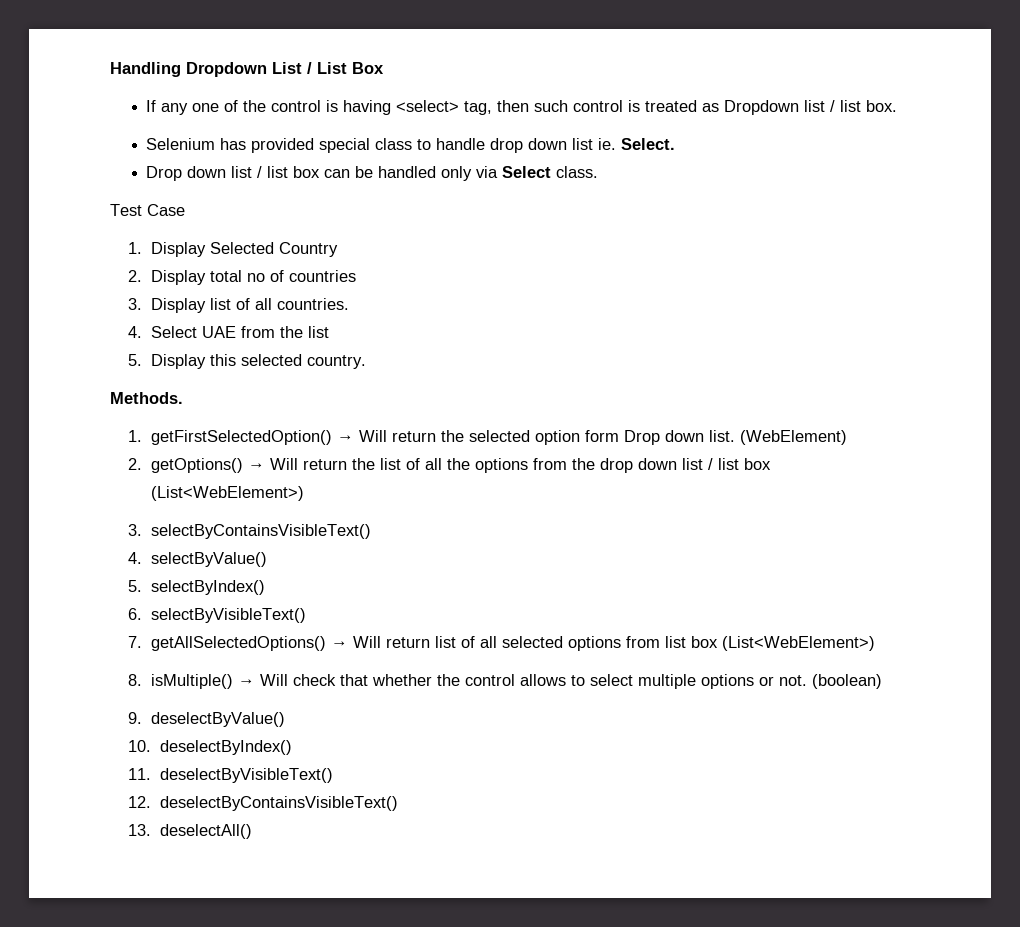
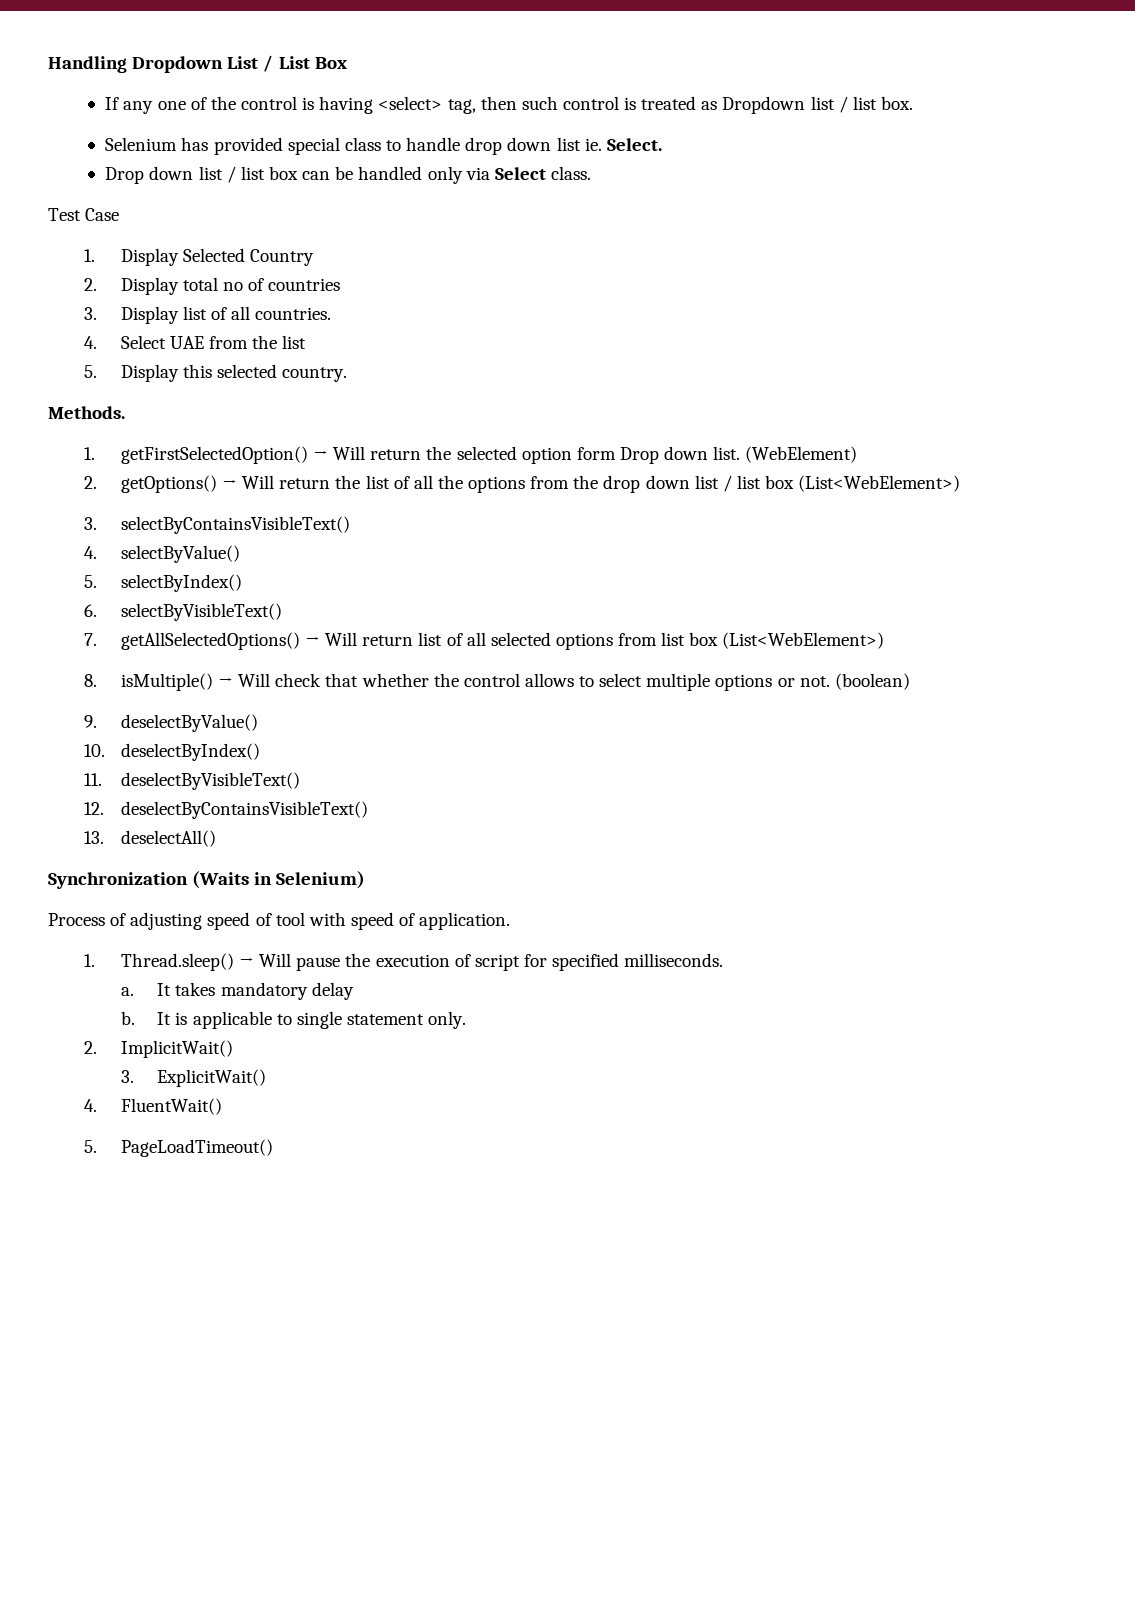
+ Synchronization (Waits in Selenium)
+ Process of adjusting speed of tool with speed of application.
+ 1. Thread.sleep() → Will pause the execution of script for specified milliseconds.
+ a. It takes mandatory delay
+ b. It is applicable to single statement only.
+ 2. ImplicitWait()
+ 3. ExplicitWait()
+ 4. FluentWait()
+ 5. PageLoadTimeout()

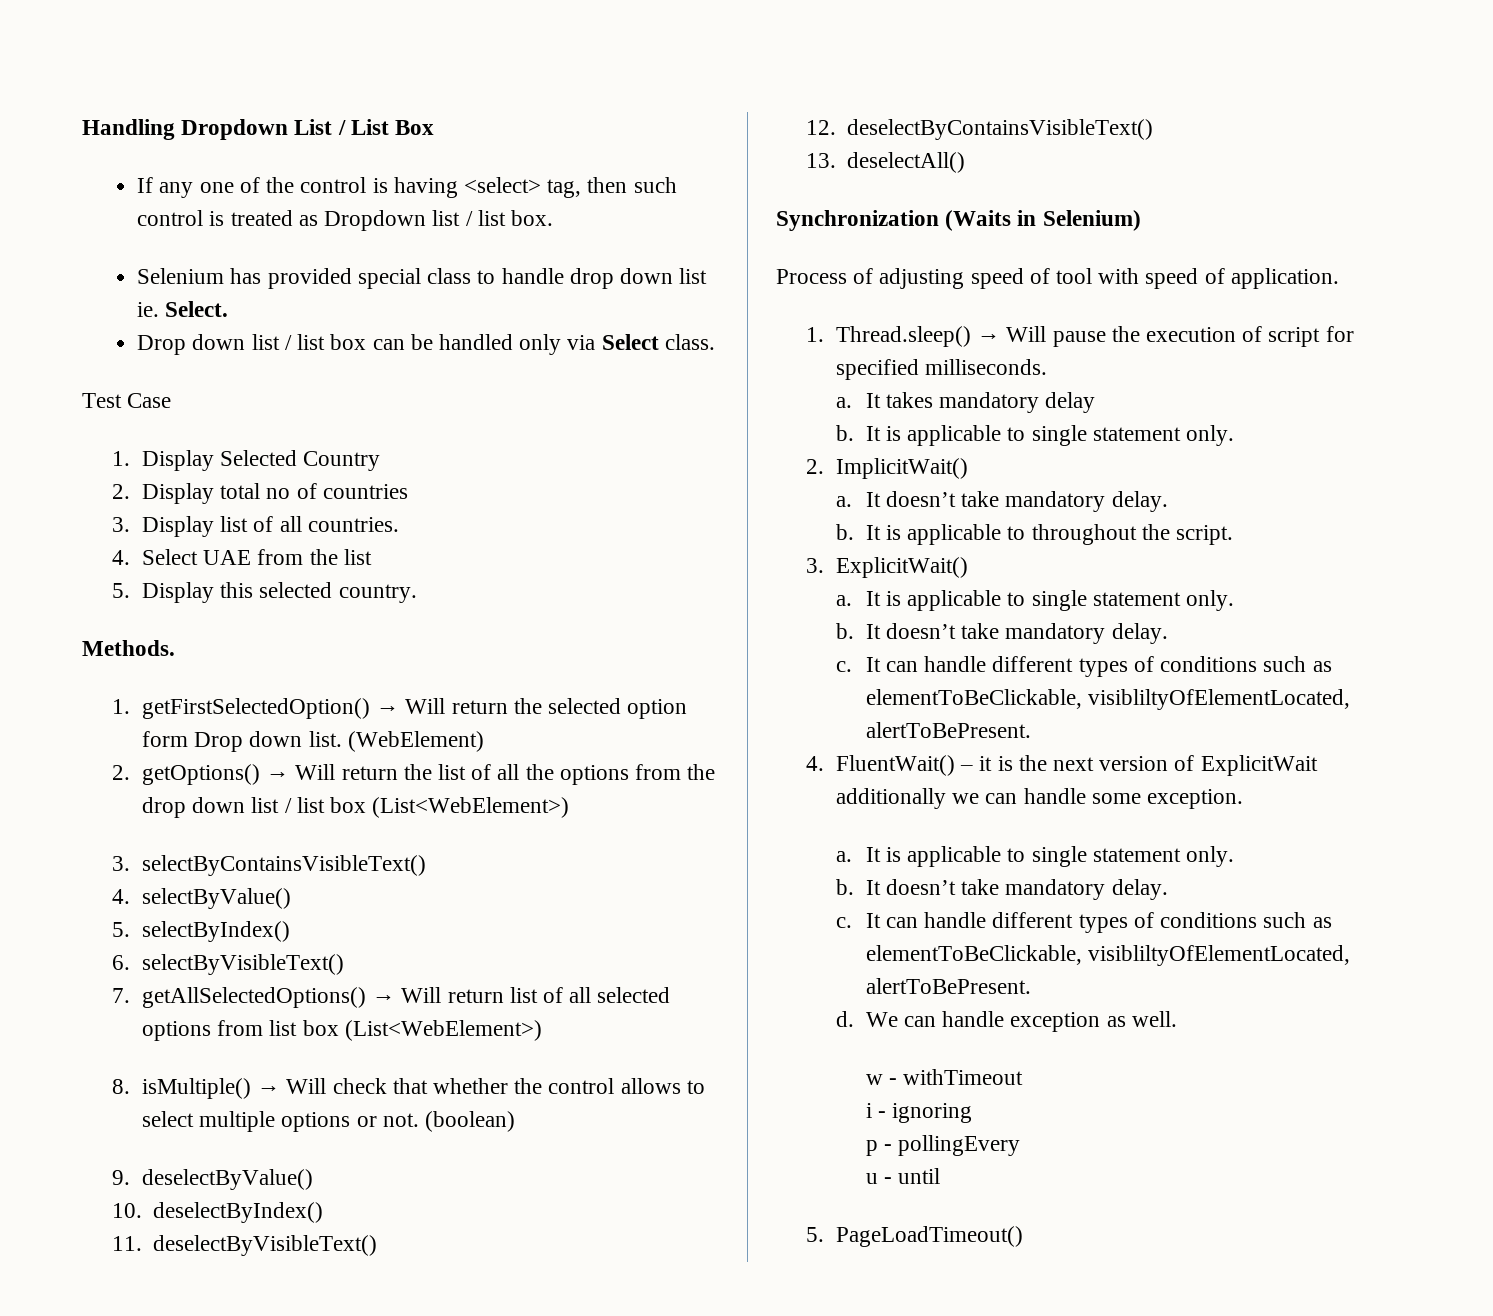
+ a. It doesn’t take mandatory delay.
+ b. It is applicable to throughout the script.
  3. ExplicitWait()
- 4. FluentWait()
+ a. It is applicable to single statement only.
+ b. It doesn’t take mandatory delay.
+ c. It can handle different types of conditions such as elementToBeClickable, visibliltyOfElementLocated, alertToBePresent.
+ 4. FluentWait() – it is the next version of ExplicitWait additionally we can handle some exception.
+ a. It is applicable to single statement only.
+ b. It doesn’t take mandatory delay.
+ c. It can handle different types of conditions such as elementToBeClickable, visibliltyOfElementLocated, alertToBePresent.
+ d. We can handle exception as well.
+ w - withTimeout
+ i - ignoring
+ p - pollingEvery
+ u - until

